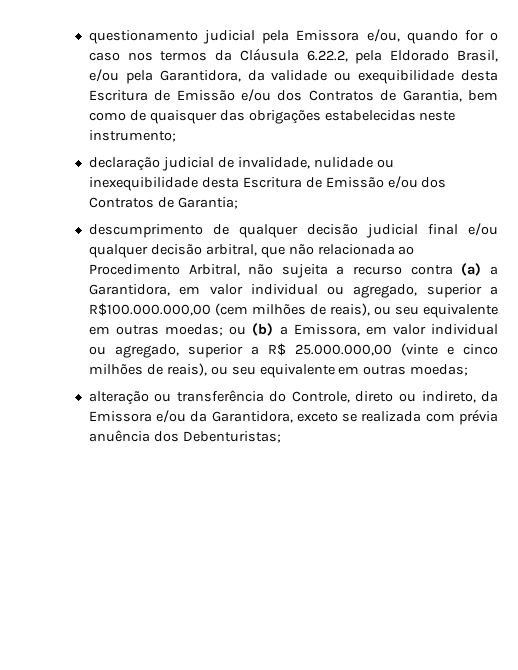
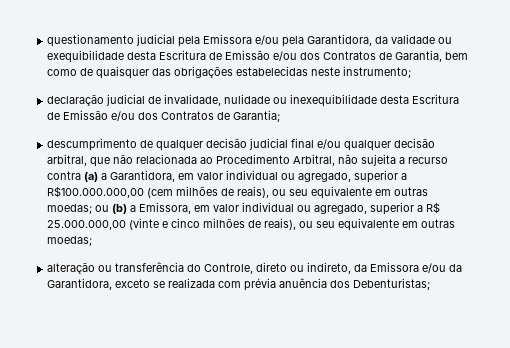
- questionamento judicial pela Emissora e/ou, quando for o caso nos termos da Cláusula 6.22.2, pela Eldorado Brasil, e/ou pela Garantidora, da validade ou exequibilidade desta Escritura de Emissão e/ou dos Contratos de Garantia, bem como de quaisquer das obrigações estabelecidas neste instrumento;
+ questionamento judicial pela Emissora e/ou pela Garantidora, da validade ou exequibilidade desta Escritura de Emissão e/ou dos Contratos de Garantia, bem como de quaisquer das obrigações estabelecidas neste instrumento;

